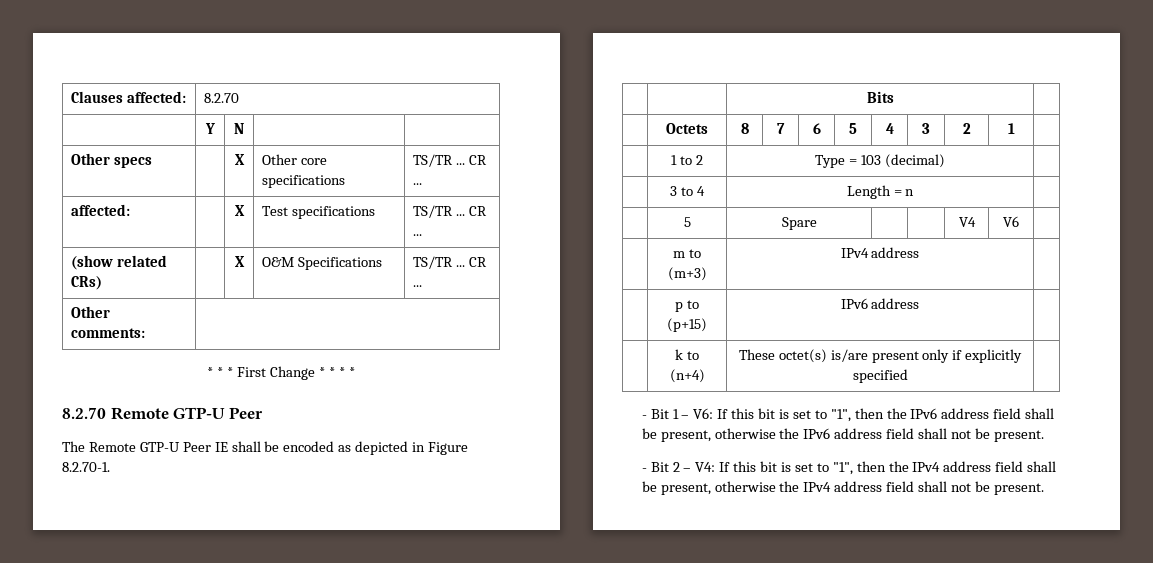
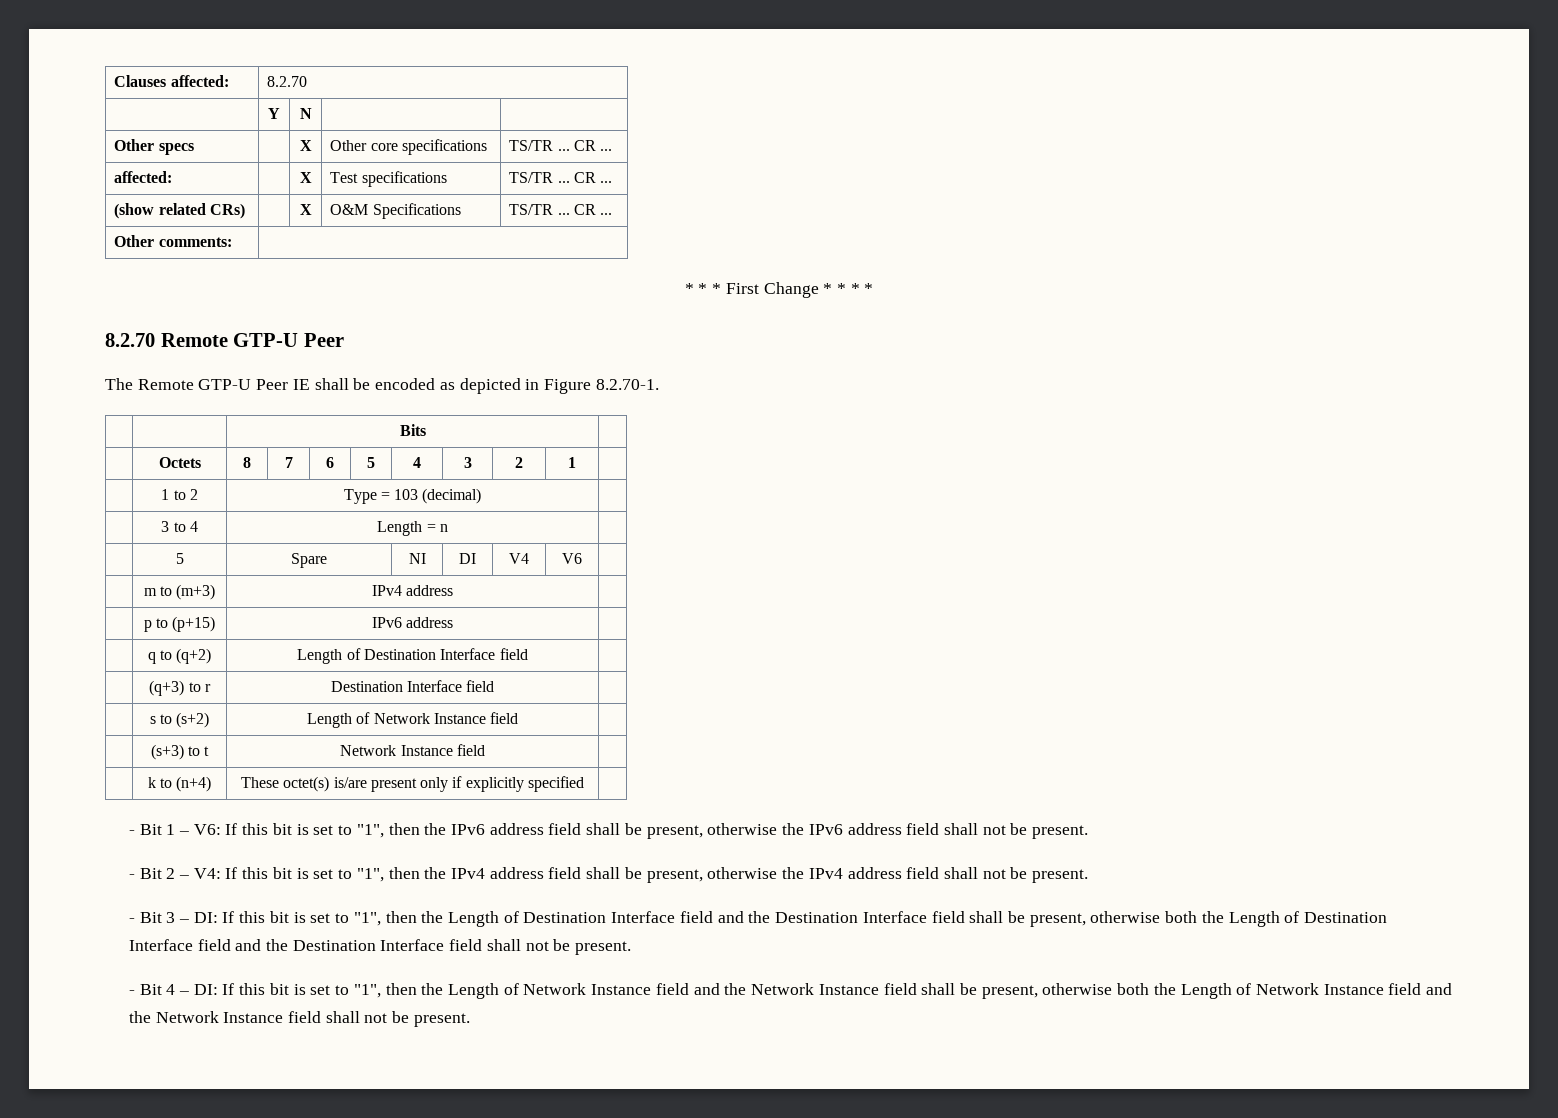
- | 5 | Spare | | | V4 | V6 |
+ | 5 | Spare | NI | DI | V4 | V6 |
+ | q to (q+2) | Length of Destination Interface field |
+ | (q+3) to r | Destination Interface field |
+ | s to (s+2) | Length of Network Instance field |
+ | (s+3) to t | Network Instance field |
+ - Bit 3 – DI: If this bit is set to "1", then the Length of Destination Interface field and the Destination Interface field shall be present, otherwise both the Length of Destination Interface field and the Destination Interface field shall not be present.
+ - Bit 4 – DI: If this bit is set to "1", then the Length of Network Instance field and the Network Instance field shall be present, otherwise both the Length of Network Instance field and the Network Instance field shall not be present.

